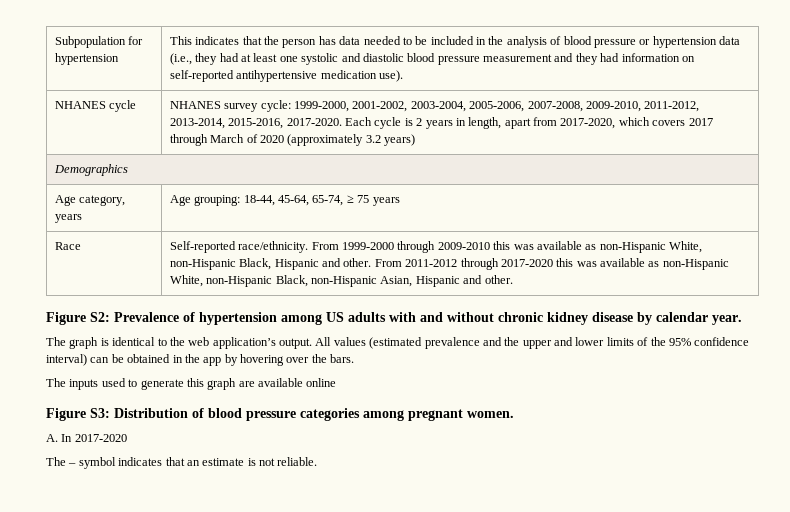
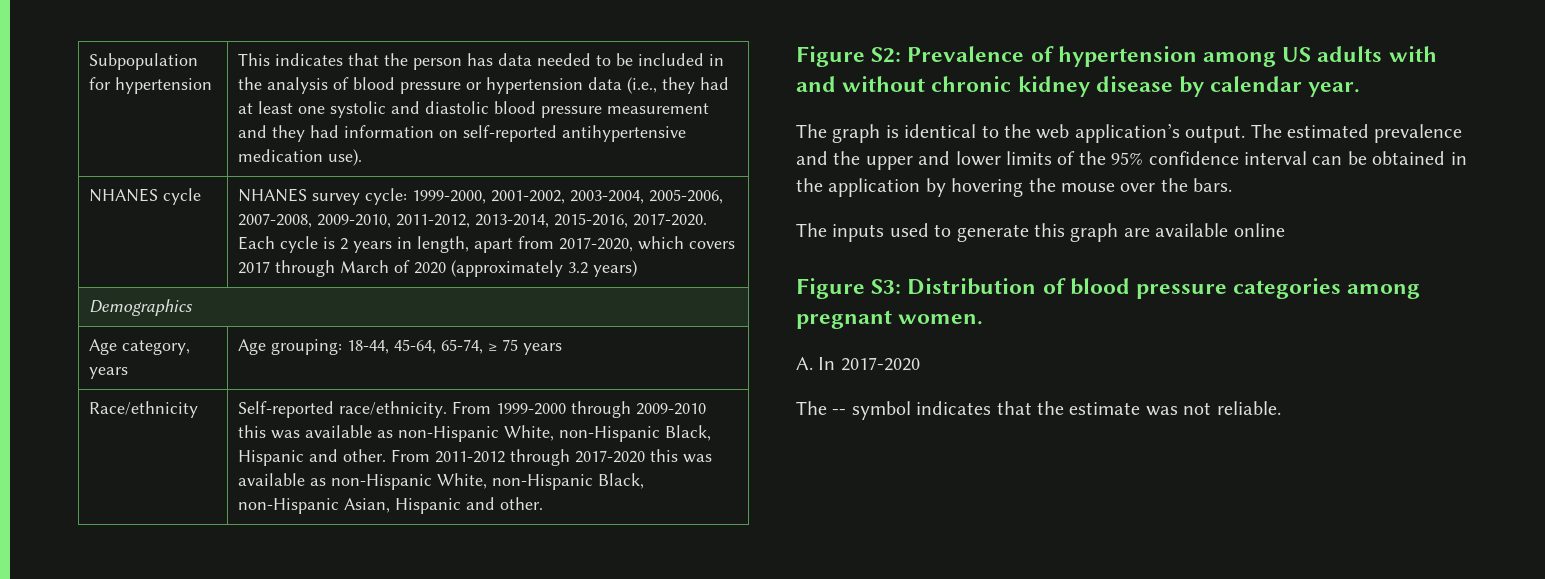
- Race | Self-reported race/ethnicity. From 1999-2000 through 2009-2010 this was available as non-Hispanic White, non-Hispanic Black, Hispanic and other. From 2011-2012 through 2017-2020 this was available as non-Hispanic White, non-Hispanic Black, non-Hispanic Asian, Hispanic and other.
+ Race/ethnicity | Self-reported race/ethnicity. From 1999-2000 through 2009-2010 this was available as non-Hispanic White, non-Hispanic Black, Hispanic and other. From 2011-2012 through 2017-2020 this was available as non-Hispanic White, non-Hispanic Black, non-Hispanic Asian, Hispanic and other.
- All values (estimated prevalence and the upper and lower limits of the 95% confidence interval) can be obtained in the app by hovering over the bars.
+ The estimated prevalence and the upper and lower limits of the 95% confidence interval can be obtained in the application by hovering the mouse over the bars.
- The – symbol indicates that an estimate is not reliable.
+ The -- symbol indicates that the estimate was not reliable.

